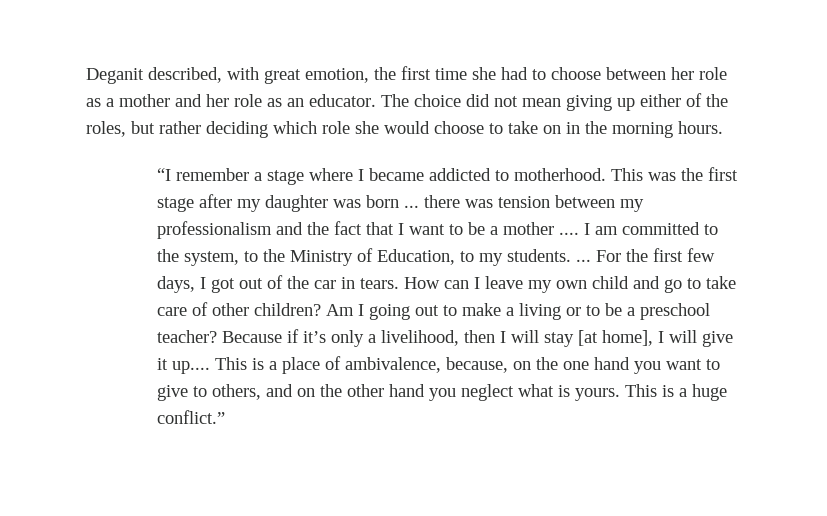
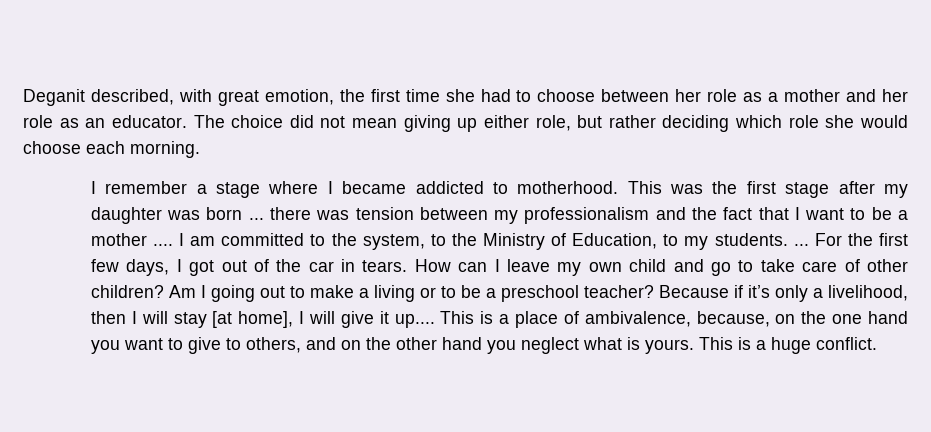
- The choice did not mean giving up either of the roles, but rather deciding which role she would choose to take on in the morning hours.
- “I remember a stage where I became addicted to motherhood.
+ The choice did not mean giving up either role, but rather deciding which role she would choose each morning.
+ I remember a stage where I became addicted to motherhood.
- This is a huge conflict.”
+ This is a huge conflict.

